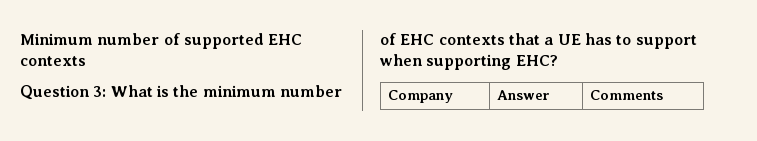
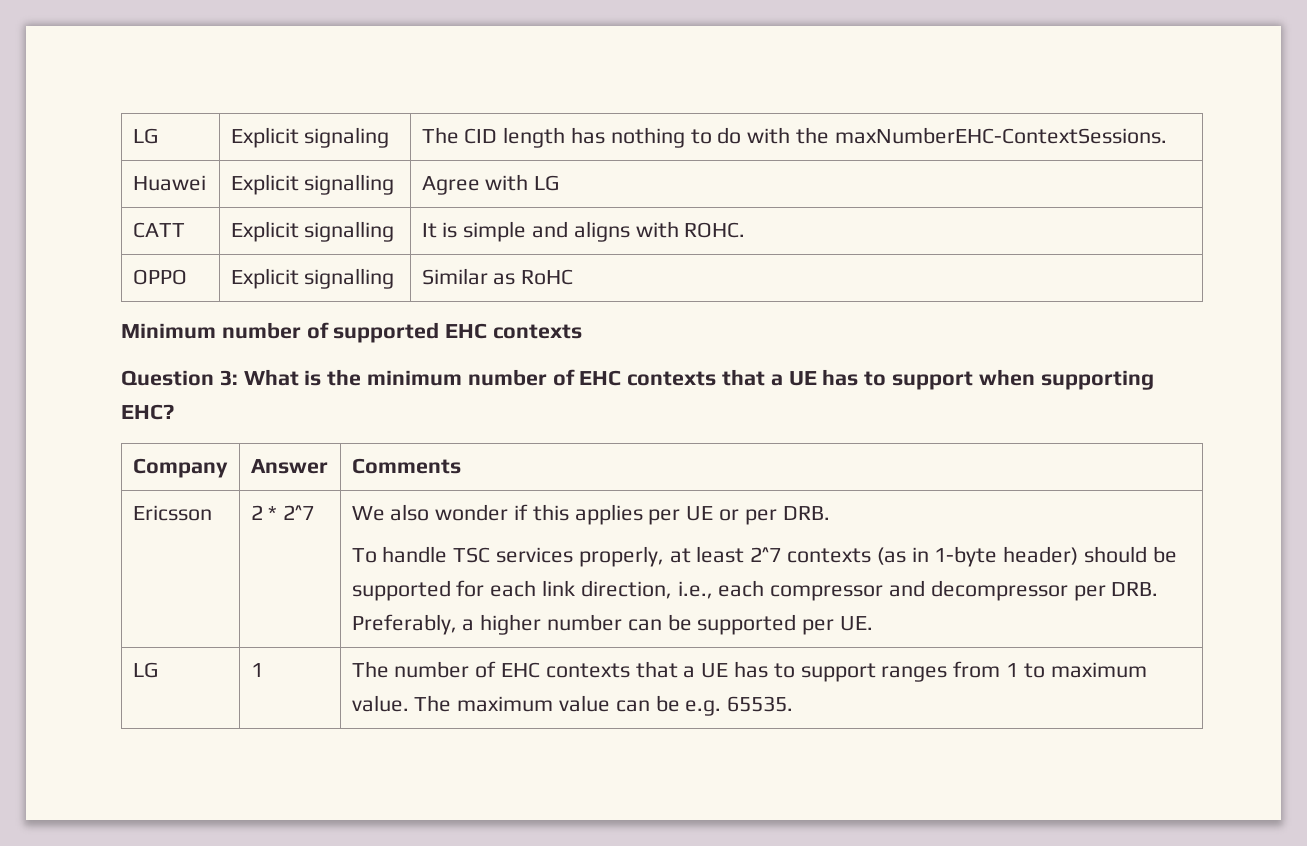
+ LG | Explicit signaling | The CID length has nothing to do with the maxNumberEHC-ContextSessions.
+ Huawei | Explicit signalling | Agree with LG
+ CATT | Explicit signalling | It is simple and aligns with ROHC.
+ OPPO | Explicit signalling | Similar as RoHC
+ Ericsson | 2 * 2^7 | We also wonder if this applies per UE or per DRB.
+ To handle TSC services properly, at least 2^7 contexts (as in 1-byte header) should be supported for each link direction, i.e., each compressor and decompressor per DRB. Preferably, a higher number can be supported per UE.
+ LG | 1 | The number of EHC contexts that a UE has to support ranges from 1 to maximum value. The maximum value can be e.g. 65535.

